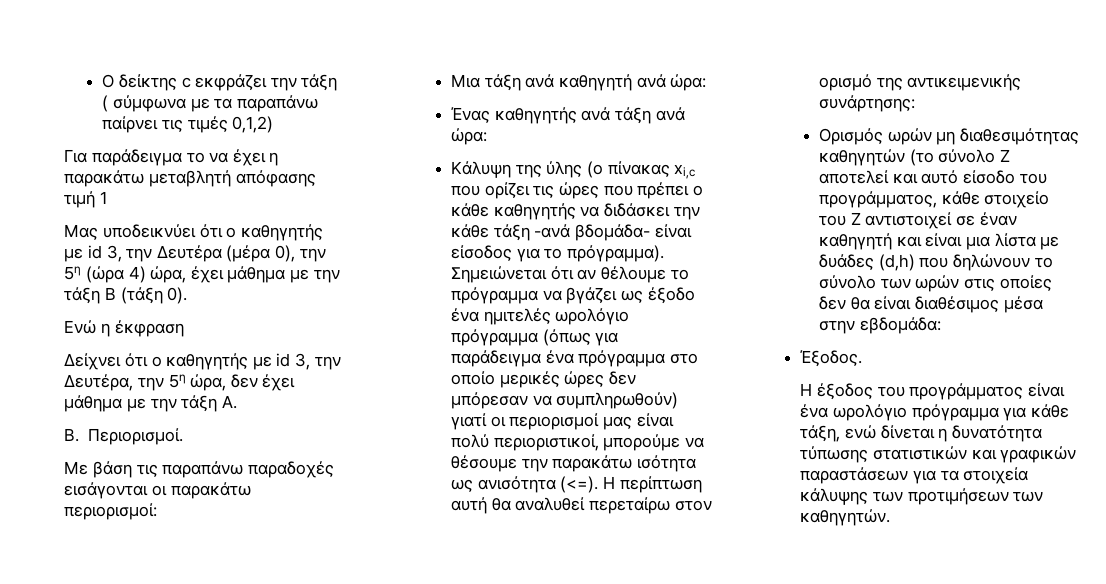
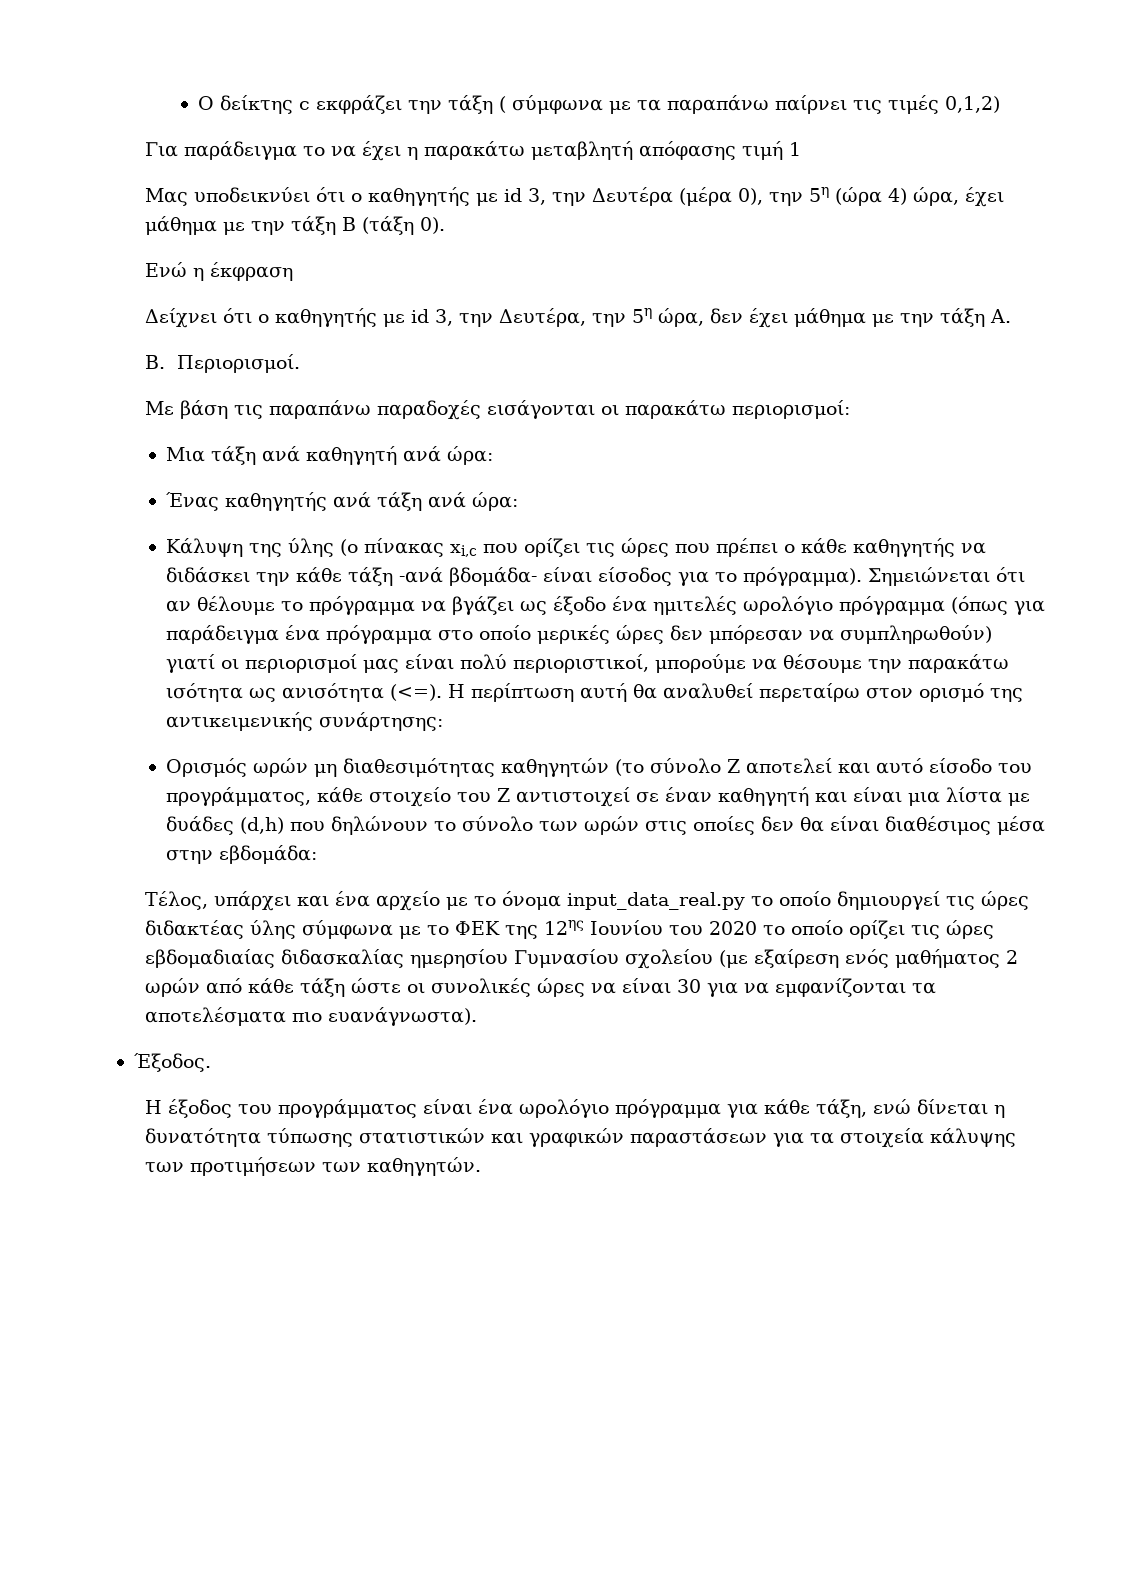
+ Τέλος, υπάρχει και ένα αρχείο με το όνομα input_data_real.py το οποίο δημιουργεί τις ώρες διδακτέας ύλης σύμφωνα με το ΦΕΚ της 12ης Ιουνίου του 2020 το οποίο ορίζει τις ώρες εβδομαδιαίας διδασκαλίας ημερησίου Γυμνασίου σχολείου (με εξαίρεση ενός μαθήματος 2 ωρών από κάθε τάξη ώστε οι συνολικές ώρες να είναι 30 για να εμφανίζονται τα αποτελέσματα πιο ευανάγνωστα).

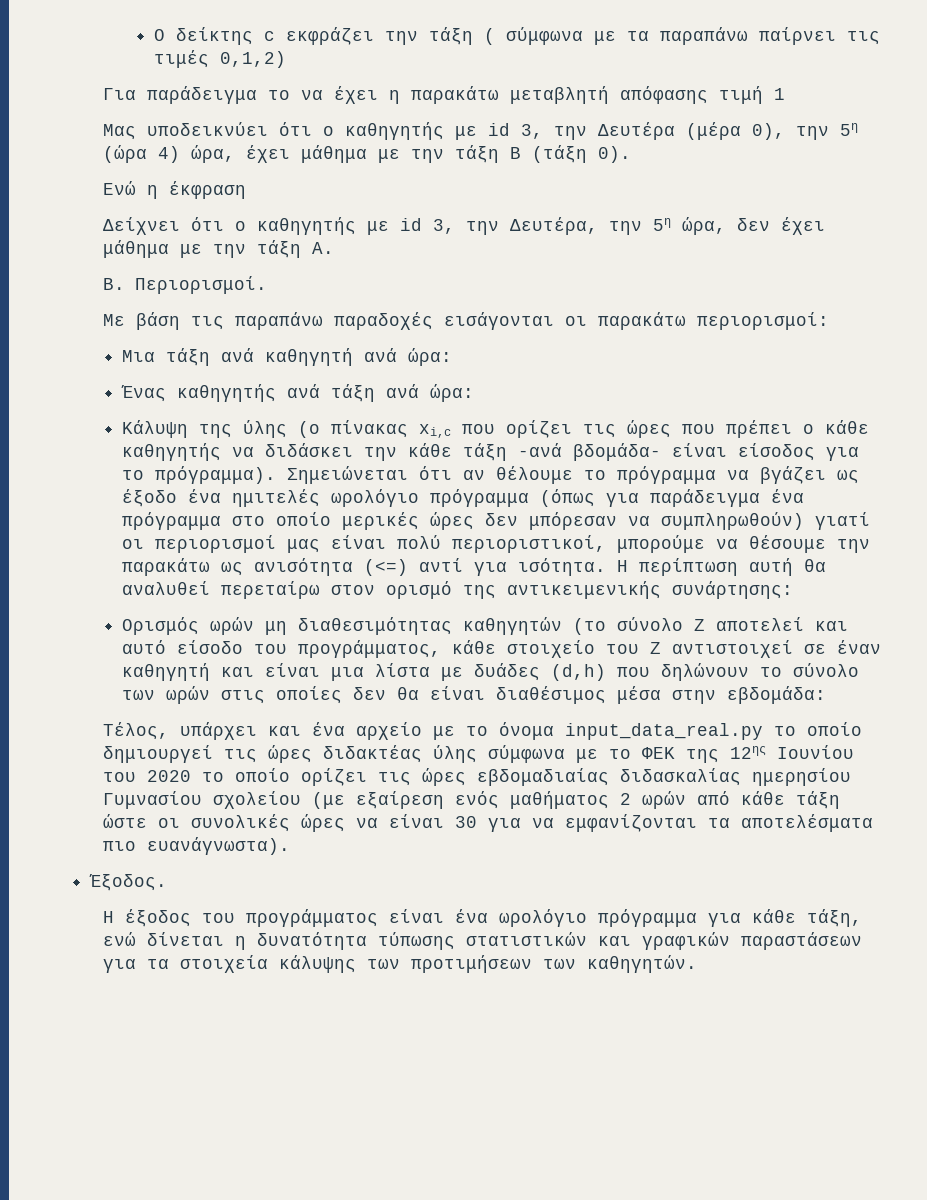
- Σημειώνεται ότι αν θέλουμε το πρόγραμμα να βγάζει ως έξοδο ένα ημιτελές ωρολόγιο πρόγραμμα (όπως για παράδειγμα ένα πρόγραμμα στο οποίο μερικές ώρες δεν μπόρεσαν να συμπληρωθούν) γιατί οι περιορισμοί μας είναι πολύ περιοριστικοί, μπορούμε να θέσουμε την παρακάτω ισότητα ως ανισότητα (<=).
+ Σημειώνεται ότι αν θέλουμε το πρόγραμμα να βγάζει ως έξοδο ένα ημιτελές ωρολόγιο πρόγραμμα (όπως για παράδειγμα ένα πρόγραμμα στο οποίο μερικές ώρες δεν μπόρεσαν να συμπληρωθούν) γιατί οι περιορισμοί μας είναι πολύ περιοριστικοί, μπορούμε να θέσουμε την παρακάτω ως ανισότητα (<=) αντί για ισότητα.

